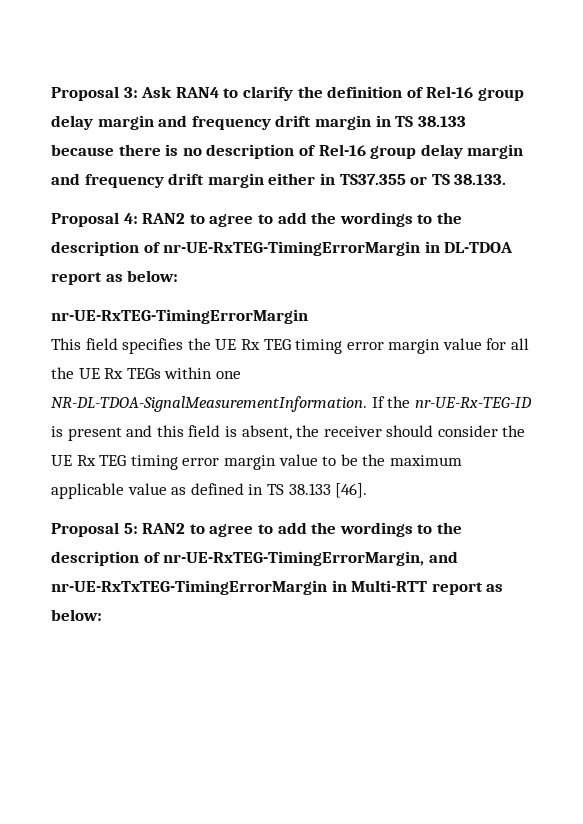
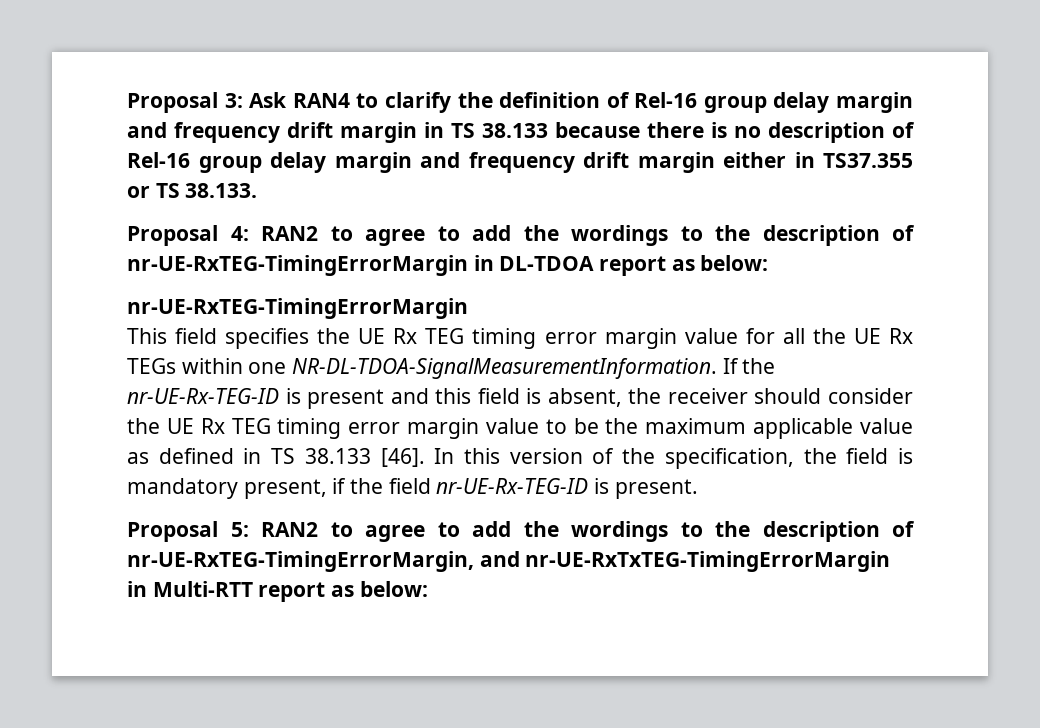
+ In this version of the specification, the field is mandatory present, if the field nr-UE-Rx-TEG-ID is present.

